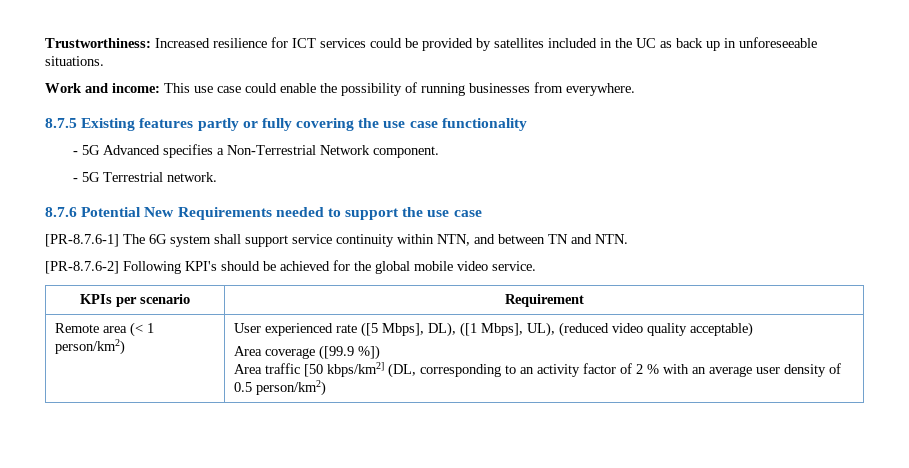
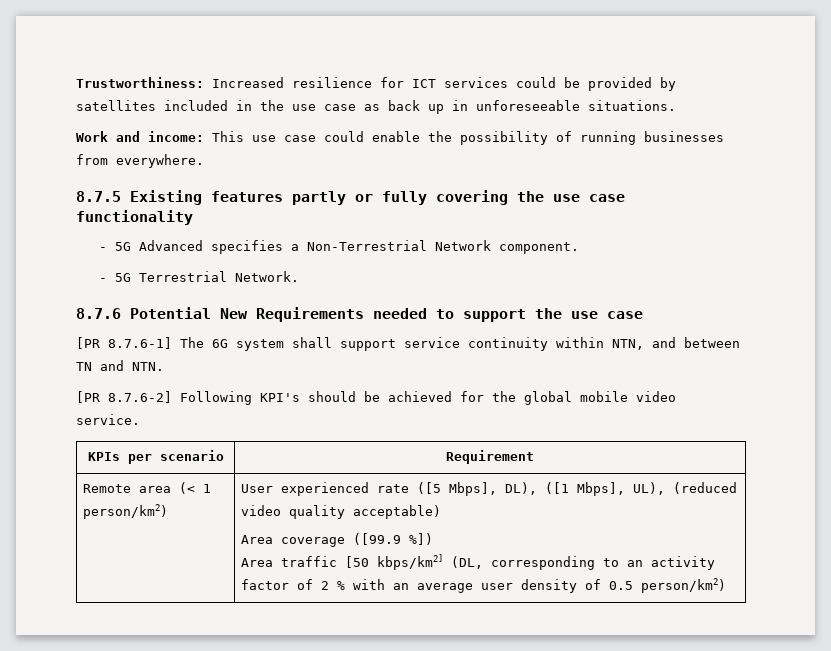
- Trustworthiness: Increased resilience for ICT services could be provided by satellites included in the UC as back up in unforeseeable situations.
+ Trustworthiness: Increased resilience for ICT services could be provided by satellites included in the use case as back up in unforeseeable situations.
- - 5G Terrestrial network.
+ - 5G Terrestrial Network.
- [PR-8.7.6-1] The 6G system shall support service continuity within NTN, and between TN and NTN.
+ [PR 8.7.6-1] The 6G system shall support service continuity within NTN, and between TN and NTN.
- [PR-8.7.6-2] Following KPI's should be achieved for the global mobile video service.
+ [PR 8.7.6-2] Following KPI's should be achieved for the global mobile video service.

